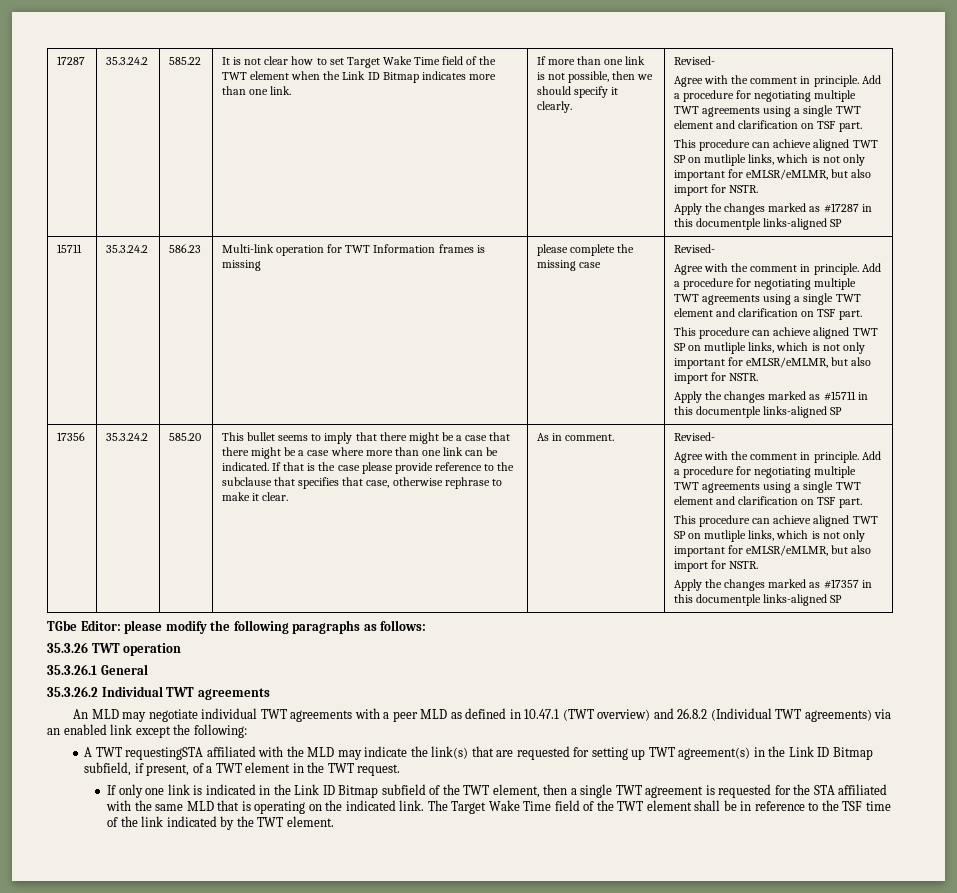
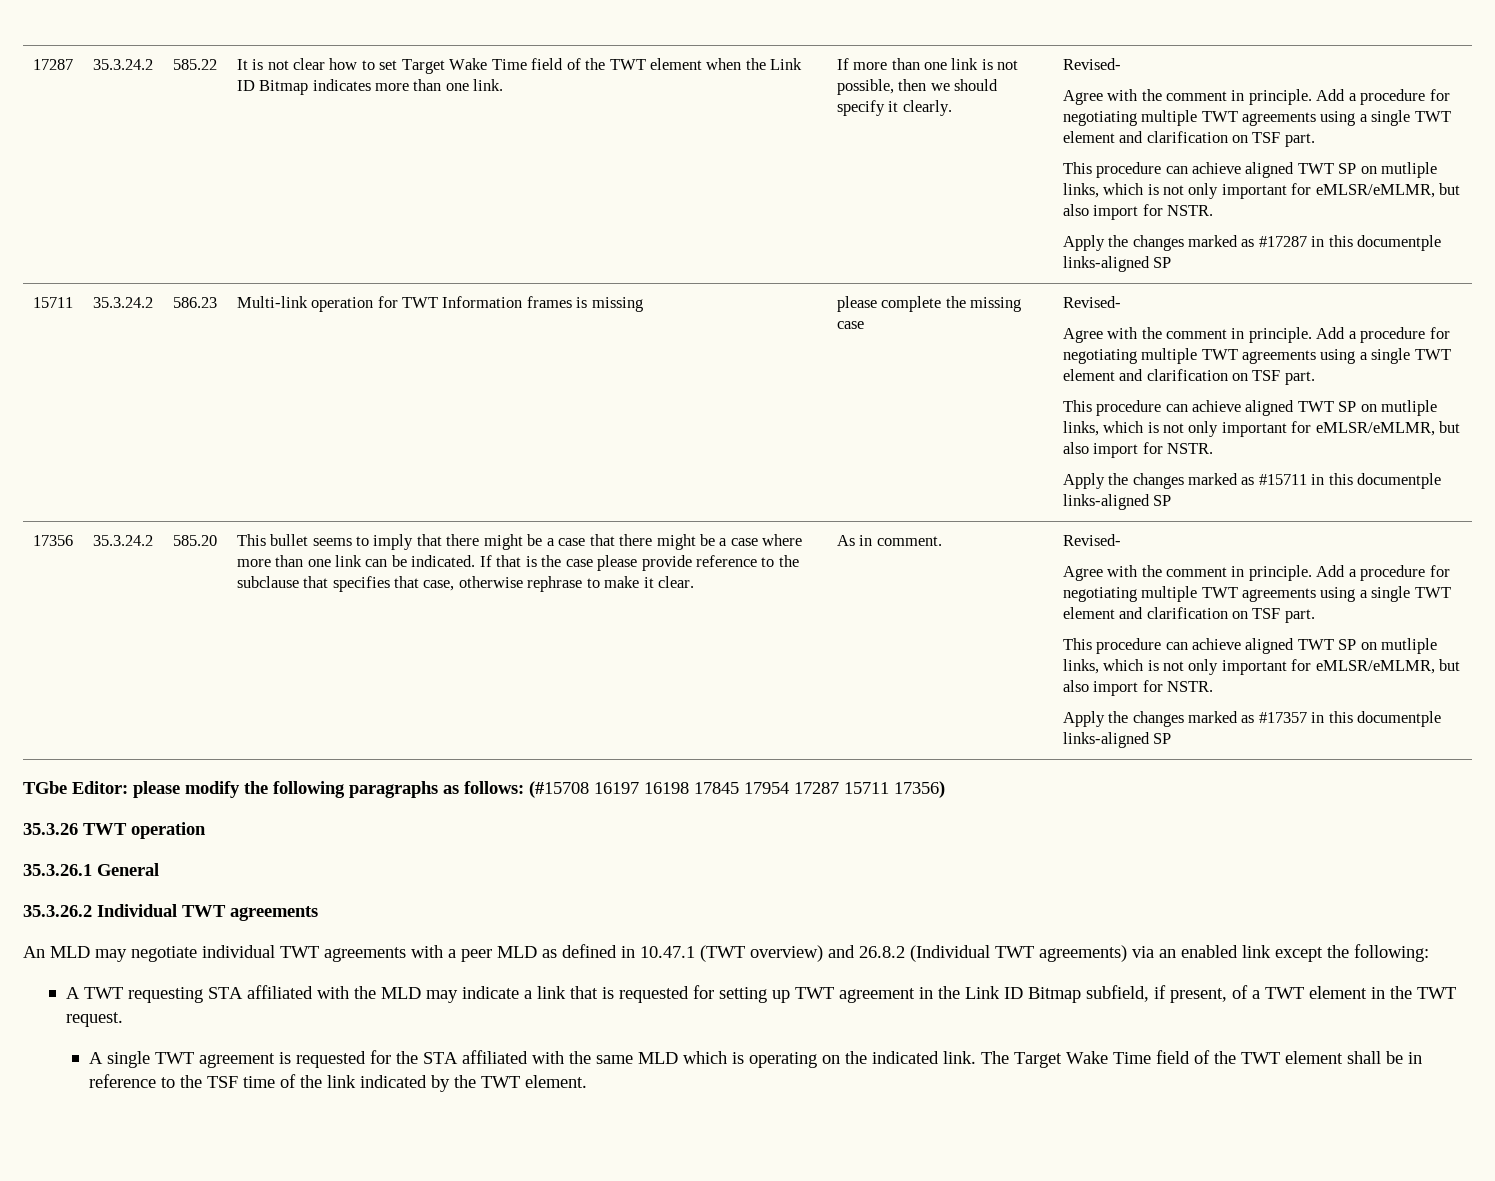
- TGbe Editor: please modify the following paragraphs as follows:
+ TGbe Editor: please modify the following paragraphs as follows: (#15708 16197 16198 17845 17954 17287 15711 17356)
- A TWT requestingSTA affiliated with the MLD may indicate the link(s) that are requested for setting up TWT agreement(s) in the Link ID Bitmap subfield, if present, of a TWT element in the TWT request.
+ A TWT requesting STA affiliated with the MLD may indicate a link that is requested for setting up TWT agreement in the Link ID Bitmap subfield, if present, of a TWT element in the TWT request.
- If only one link is indicated in the Link ID Bitmap subfield of the TWT element, then a single TWT agreement is requested for the STA affiliated with the same MLD that is operating on the indicated link.
+ A single TWT agreement is requested for the STA affiliated with the same MLD which is operating on the indicated link.

